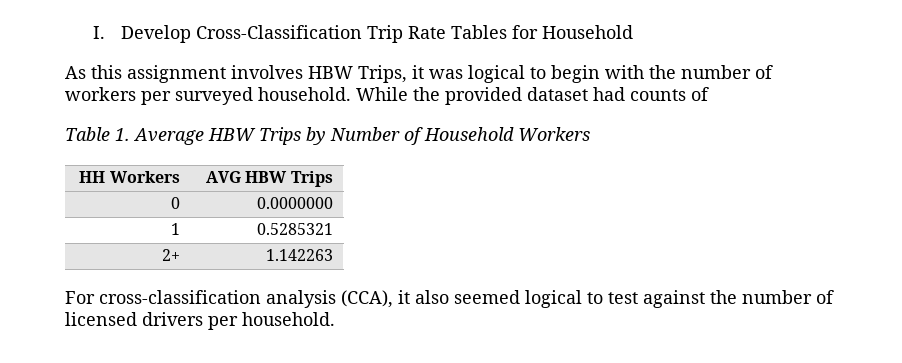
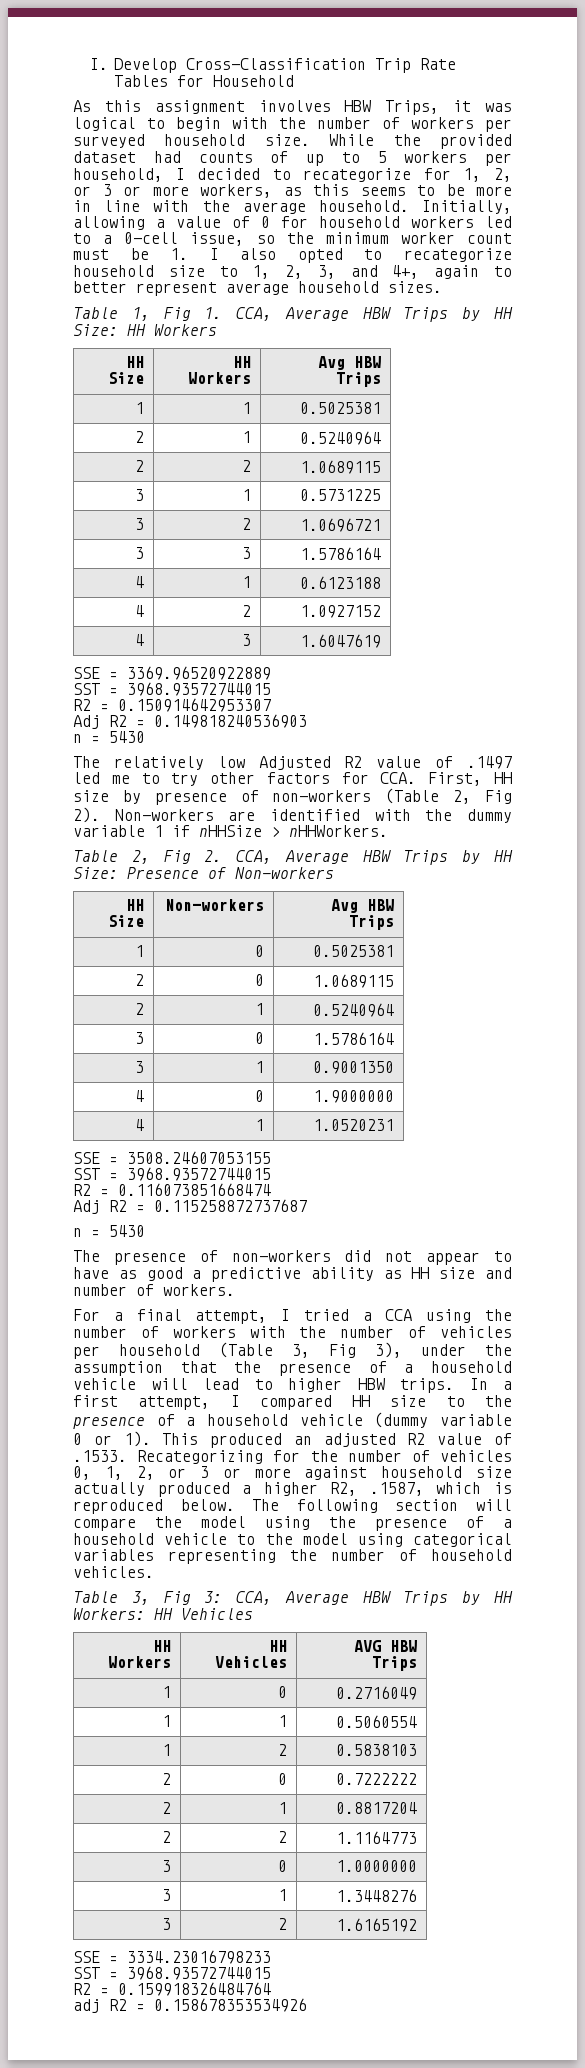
- As this assignment involves HBW Trips, it was logical to begin with the number of workers per surveyed household.
+ As this assignment involves HBW Trips, it was logical to begin with the number of workers per surveyed household size.
- While the provided dataset had counts of
- Table 1. Average HBW Trips by Number of Household Workers
+ While the provided dataset had counts of up to 5 workers per household, I decided to recategorize for 1, 2, or 3 or more workers, as this seems to be more in line with the average household. Initially, allowing a value of 0 for household workers led to a 0-cell issue, so the minimum worker count must be 1. I also opted to recategorize household size to 1, 2, 3, and 4+, again to better represent average household sizes.
+ Table 1, Fig 1. CCA, Average HBW Trips by HH Size: HH Workers
- HH Workers | AVG HBW Trips
+ HH Size | HH Workers | Avg HBW Trips
+ 1 | 1 | 0.5025381
+ 2 | 1 | 0.5240964
+ 2 | 2 | 1.0689115
+ 3 | 1 | 0.5731225
+ 3 | 2 | 1.0696721
+ 3 | 3 | 1.5786164
+ 4 | 1 | 0.6123188
+ 4 | 2 | 1.0927152
+ 4 | 3 | 1.6047619
+ SSE = 3369.96520922889
+ SST = 3968.93572744015
+ R2 = 0.150914642953307
+ Adj R2 = 0.149818240536903
+ n = 5430
+ The relatively low Adjusted R2 value of .1497 led me to try other factors for CCA. First, HH size by presence of non-workers (Table 2, Fig 2). Non-workers are identified with the dummy variable 1 if nHHSize > nHHWorkers.
+ Table 2, Fig 2. CCA, Average HBW Trips by HH Size: Presence of Non-workers
+ HH Size | Non-workers | Avg HBW Trips
+ 1 | 0 | 0.5025381
+ 2 | 0 | 1.0689115
+ 2 | 1 | 0.5240964
+ 3 | 0 | 1.5786164
+ 3 | 1 | 0.9001350
+ 4 | 0 | 1.9000000
+ 4 | 1 | 1.0520231
+ SSE = 3508.24607053155
+ SST = 3968.93572744015
+ R2 = 0.116073851668474
+ Adj R2 = 0.115258872737687
+ n = 5430
+ The presence of non-workers did not appear to have as good a predictive ability as HH size and number of workers.
+ For a final attempt, I tried a CCA using the number of workers with the number of vehicles per household (Table 3, Fig 3), under the assumption that the presence of a household vehicle will lead to higher HBW trips. In a first attempt, I compared HH size to the presence of a household vehicle (dummy variable 0 or 1). This produced an adjusted R2 value of .1533. Recategorizing for the number of vehicles 0, 1, 2, or 3 or more against household size actually produced a higher R2, .1587, which is reproduced below. The following section will compare the model using the presence of a household vehicle to the model using categorical variables representing the number of household vehicles.
+ Table 3, Fig 3: CCA, Average HBW Trips by HH Workers: HH Vehicles
+ HH Workers | HH Vehicles | AVG HBW Trips
- 0 | 0.0000000
- 1 | 0.5285321
- 2+ | 1.142263
- For cross-classification analysis (CCA), it also seemed logical to test against the number of licensed drivers per household.
+ 1 | 0 | 0.2716049
+ 1 | 1 | 0.5060554
+ 1 | 2 | 0.5838103
+ 2 | 0 | 0.7222222
+ 2 | 1 | 0.8817204
+ 2 | 2 | 1.1164773
+ 3 | 0 | 1.0000000
+ 3 | 1 | 1.3448276
+ 3 | 2 | 1.6165192
+ SSE = 3334.23016798233
+ SST = 3968.93572744015
+ R2 = 0.159918326484764
+ adj R2 = 0.158678353534926

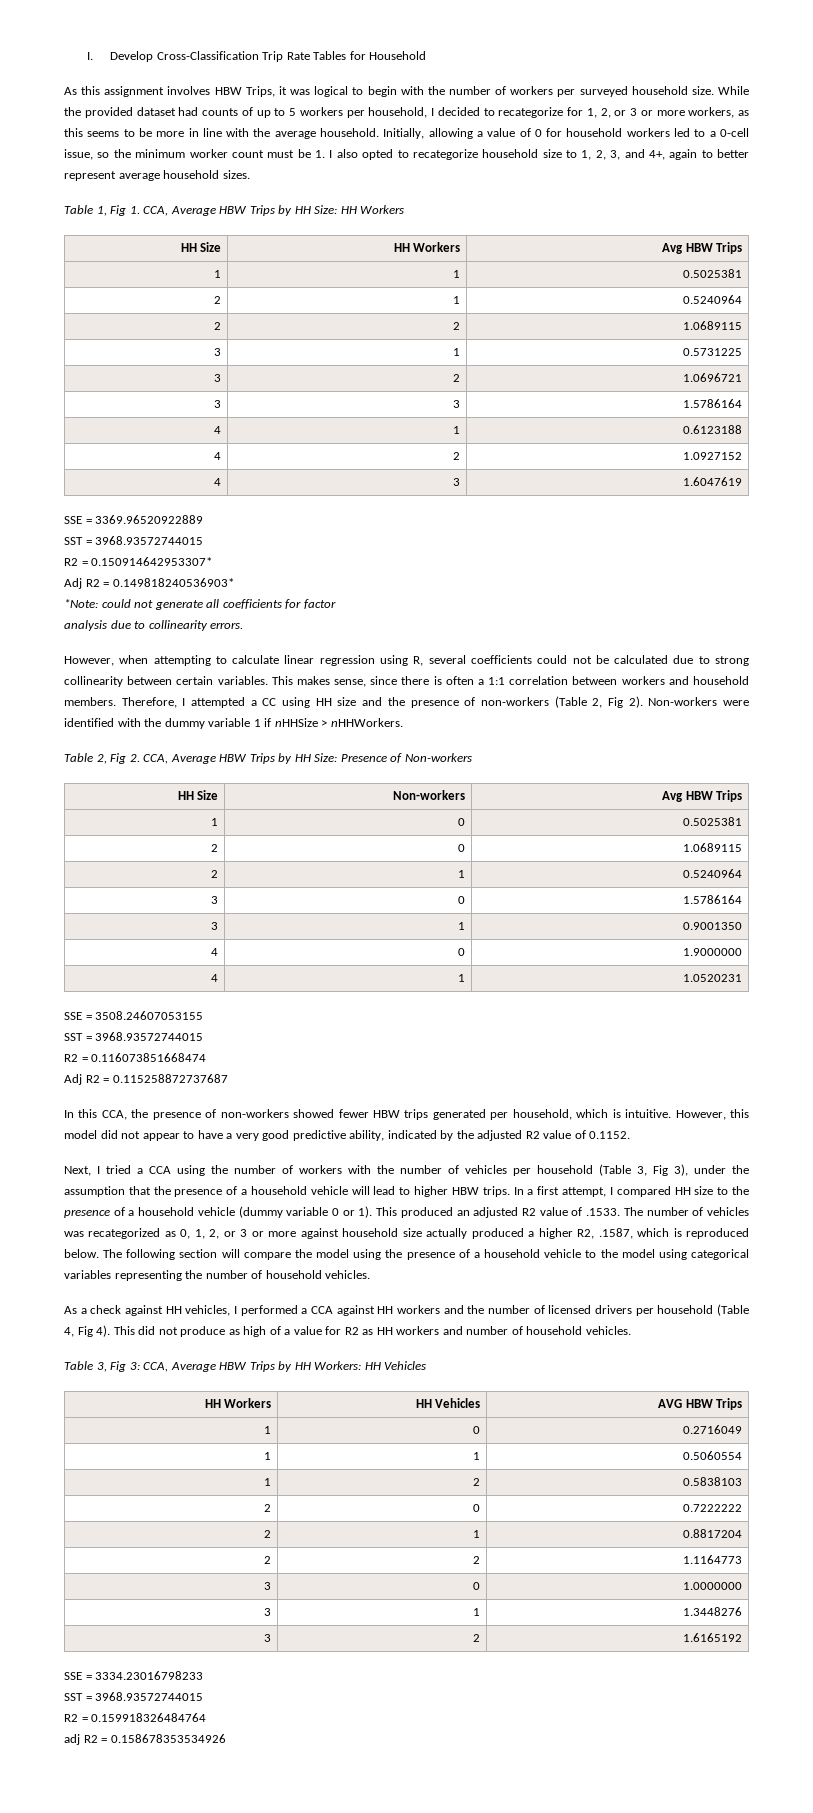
- R2 = 0.150914642953307
- Adj R2 = 0.149818240536903
- n = 5430
- The relatively low Adjusted R2 value of .1497 led me to try other factors for CCA. First, HH size by presence of non-workers (Table 2, Fig 2).
+ R2 = 0.150914642953307*
+ Adj R2 = 0.149818240536903*
+ *Note: could not generate all coefficients for factor
+ analysis due to collinearity errors.
+ However, when attempting to calculate linear regression using R, several coefficients could not be calculated due to strong collinearity between certain variables. This makes sense, since there is often a 1:1 correlation between workers and household members. Therefore, I attempted a CC using HH size and the presence of non-workers (Table 2, Fig 2).
- Non-workers are identified with the dummy variable 1 if nHHSize > nHHWorkers.
+ Non-workers were identified with the dummy variable 1 if nHHSize > nHHWorkers.
  Adj R2 = 0.115258872737687
- n = 5430
- The presence of non-workers did not appear to have as good a predictive ability as HH size and number of workers.
- For a final attempt, I tried a CCA using the number of workers with the number of vehicles per household (Table 3, Fig 3), under the assumption that the presence of a household vehicle will lead to higher HBW trips.
+ In this CCA, the presence of non-workers showed fewer HBW trips generated per household, which is intuitive. However, this model did not appear to have a very good predictive ability, indicated by the adjusted R2 value of 0.1152.
+ Next, I tried a CCA using the number of workers with the number of vehicles per household (Table 3, Fig 3), under the assumption that the presence of a household vehicle will lead to higher HBW trips.
- This produced an adjusted R2 value of .1533. Recategorizing for the number of vehicles 0, 1, 2, or 3 or more against household size actually produced a higher R2, .1587, which is reproduced below.
+ This produced an adjusted R2 value of .1533. The number of vehicles was recategorized as 0, 1, 2, or 3 or more against household size actually produced a higher R2, .1587, which is reproduced below.
+ As a check against HH vehicles, I performed a CCA against HH workers and the number of licensed drivers per household (Table 4, Fig 4). This did not produce as high of a value for R2 as HH workers and number of household vehicles.

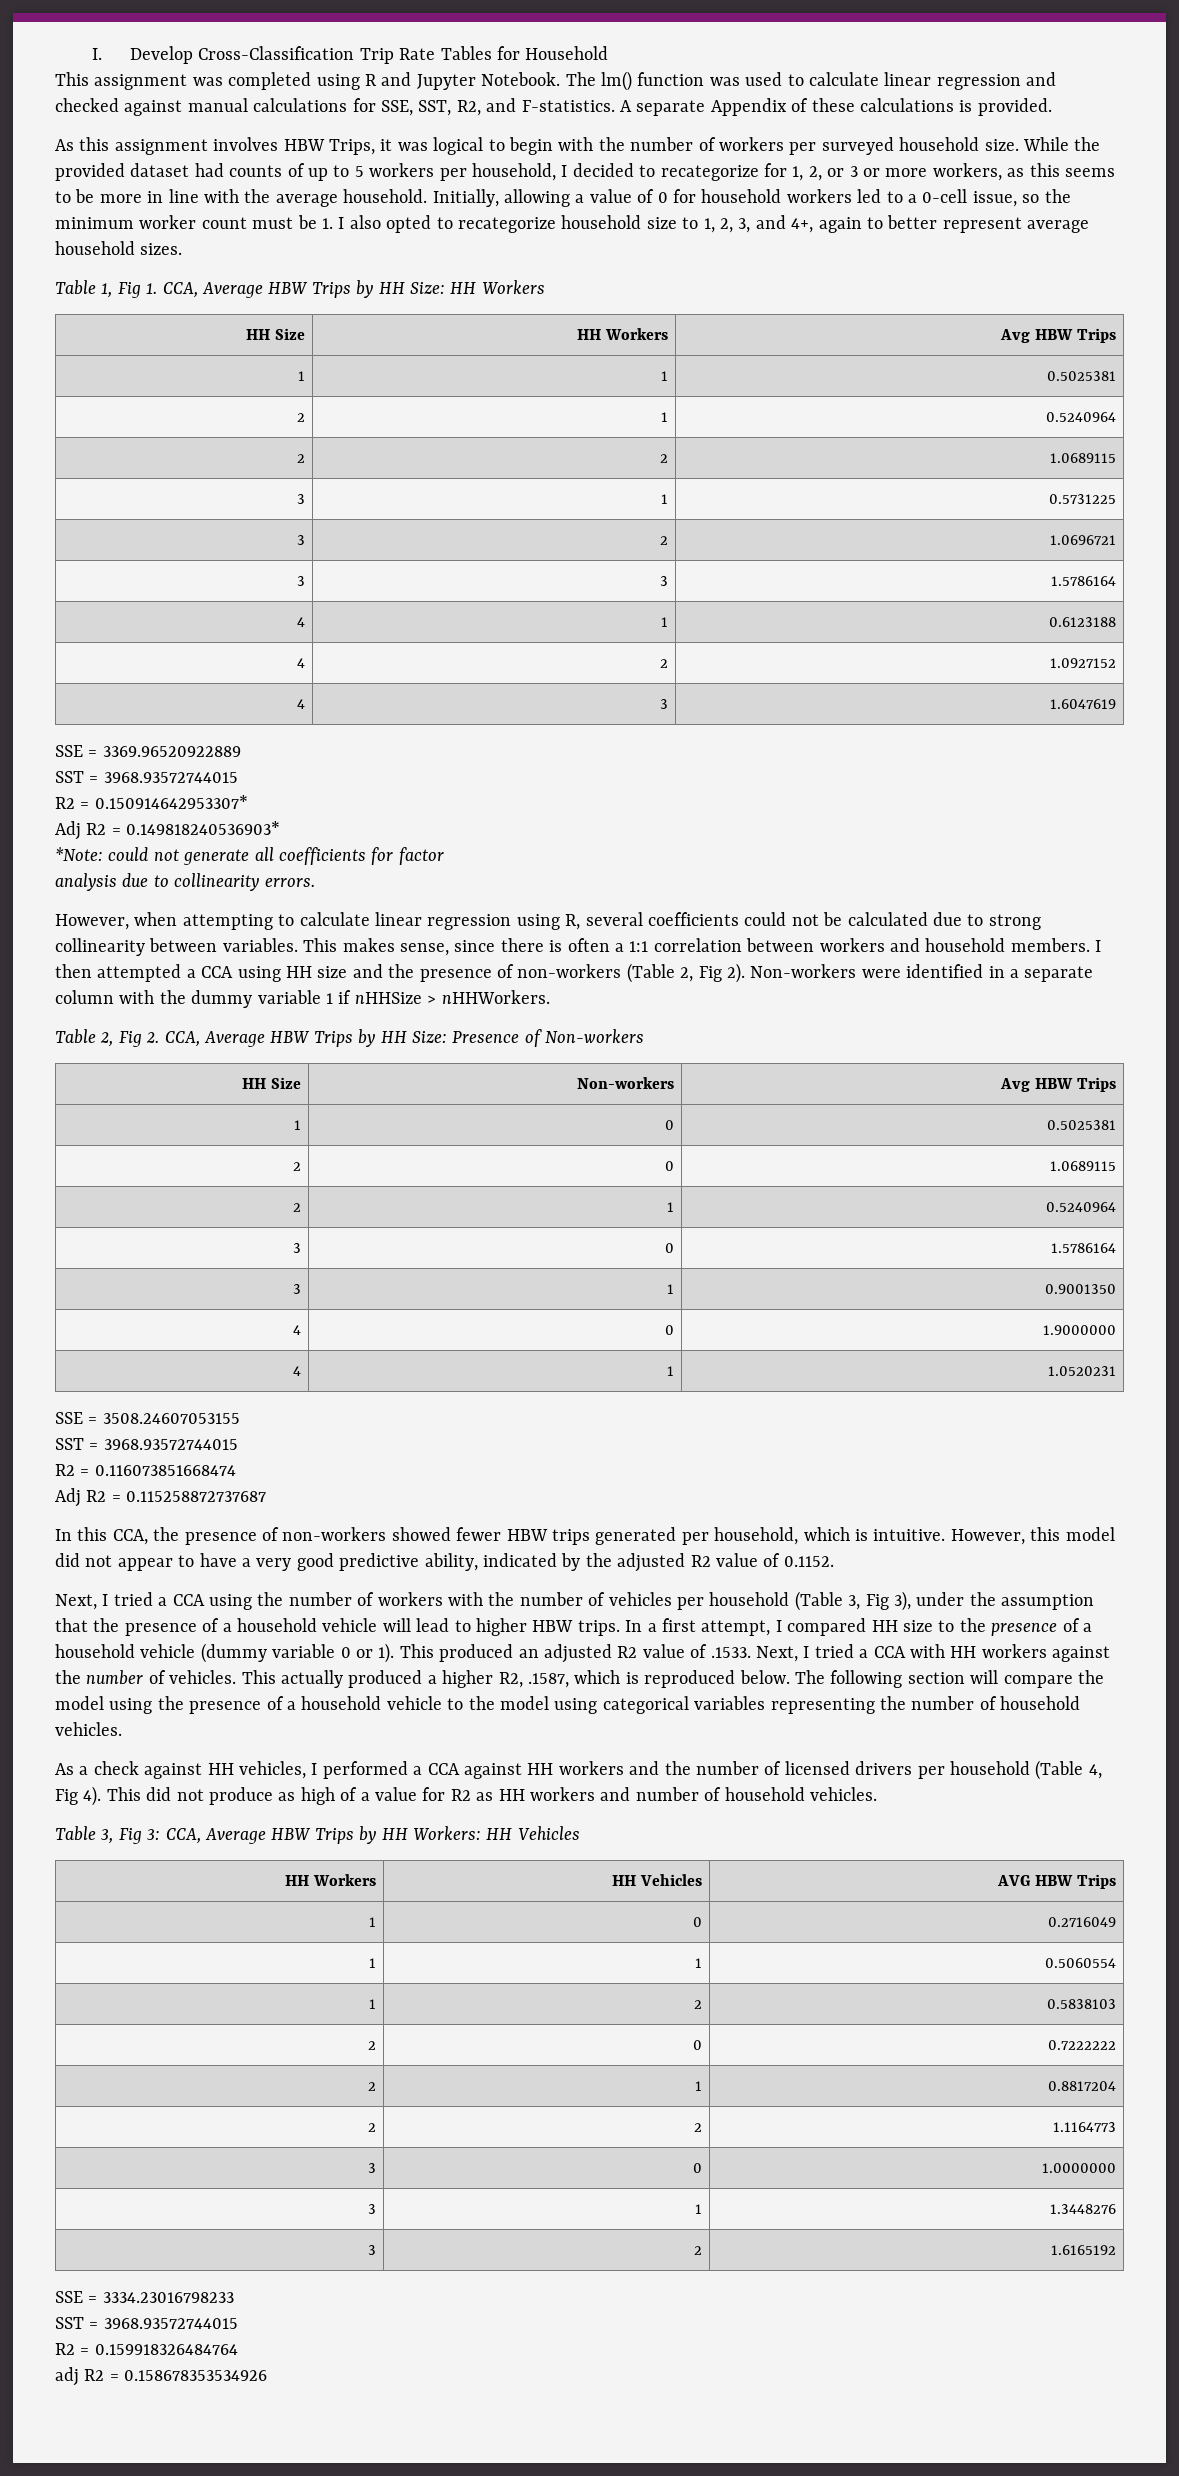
+ This assignment was completed using R and Jupyter Notebook. The lm() function was used to calculate linear regression and checked against manual calculations for SSE, SST, R2, and F-statistics. A separate Appendix of these calculations is provided.
- However, when attempting to calculate linear regression using R, several coefficients could not be calculated due to strong collinearity between certain variables.
+ However, when attempting to calculate linear regression using R, several coefficients could not be calculated due to strong collinearity between variables.
- Therefore, I attempted a CC using HH size and the presence of non-workers (Table 2, Fig 2).
+ I then attempted a CCA using HH size and the presence of non-workers (Table 2, Fig 2).
- Non-workers were identified with the dummy variable 1 if nHHSize > nHHWorkers.
+ Non-workers were identified in a separate column with the dummy variable 1 if nHHSize > nHHWorkers.
- This produced an adjusted R2 value of .1533. The number of vehicles was recategorized as 0, 1, 2, or 3 or more against household size actually produced a higher R2, .1587, which is reproduced below.
+ This produced an adjusted R2 value of .1533. Next, I tried a CCA with HH workers against the number of vehicles. This actually produced a higher R2, .1587, which is reproduced below.

